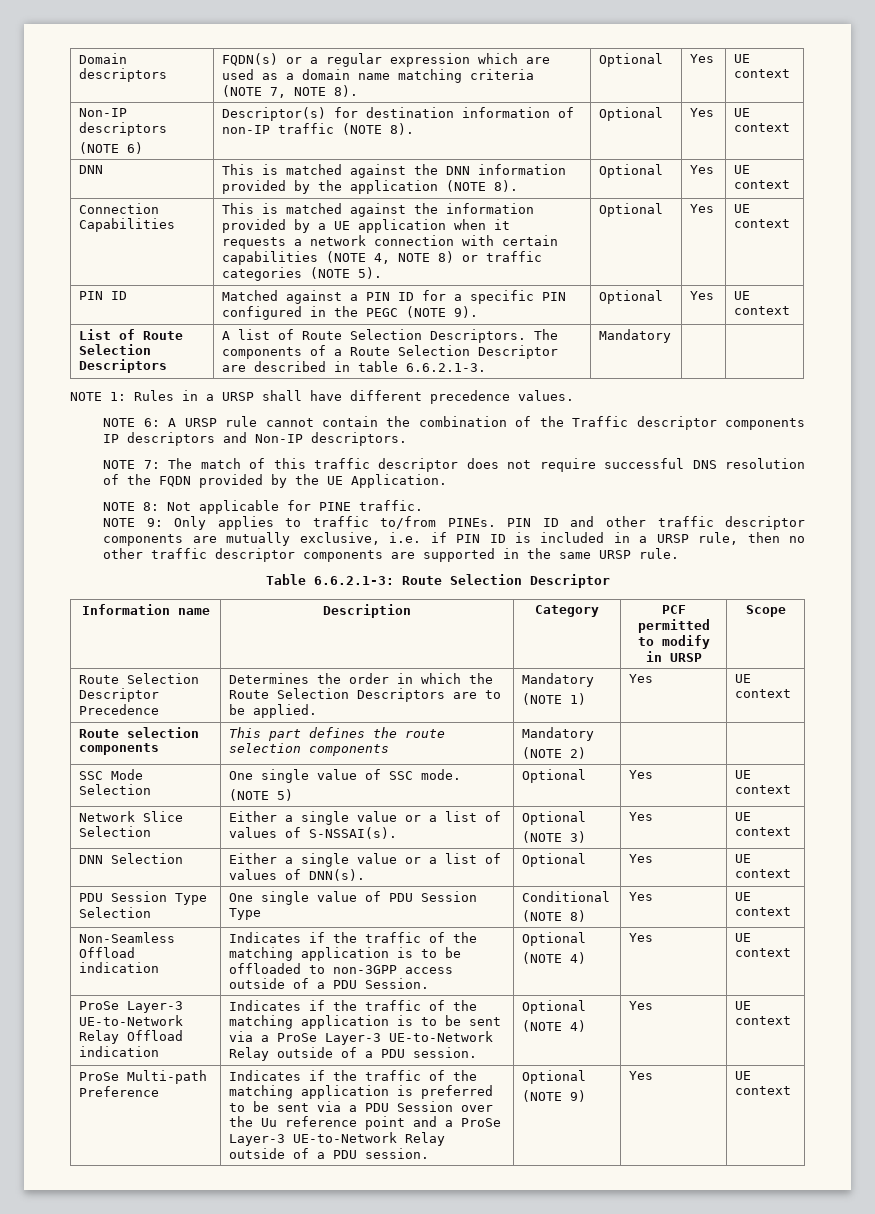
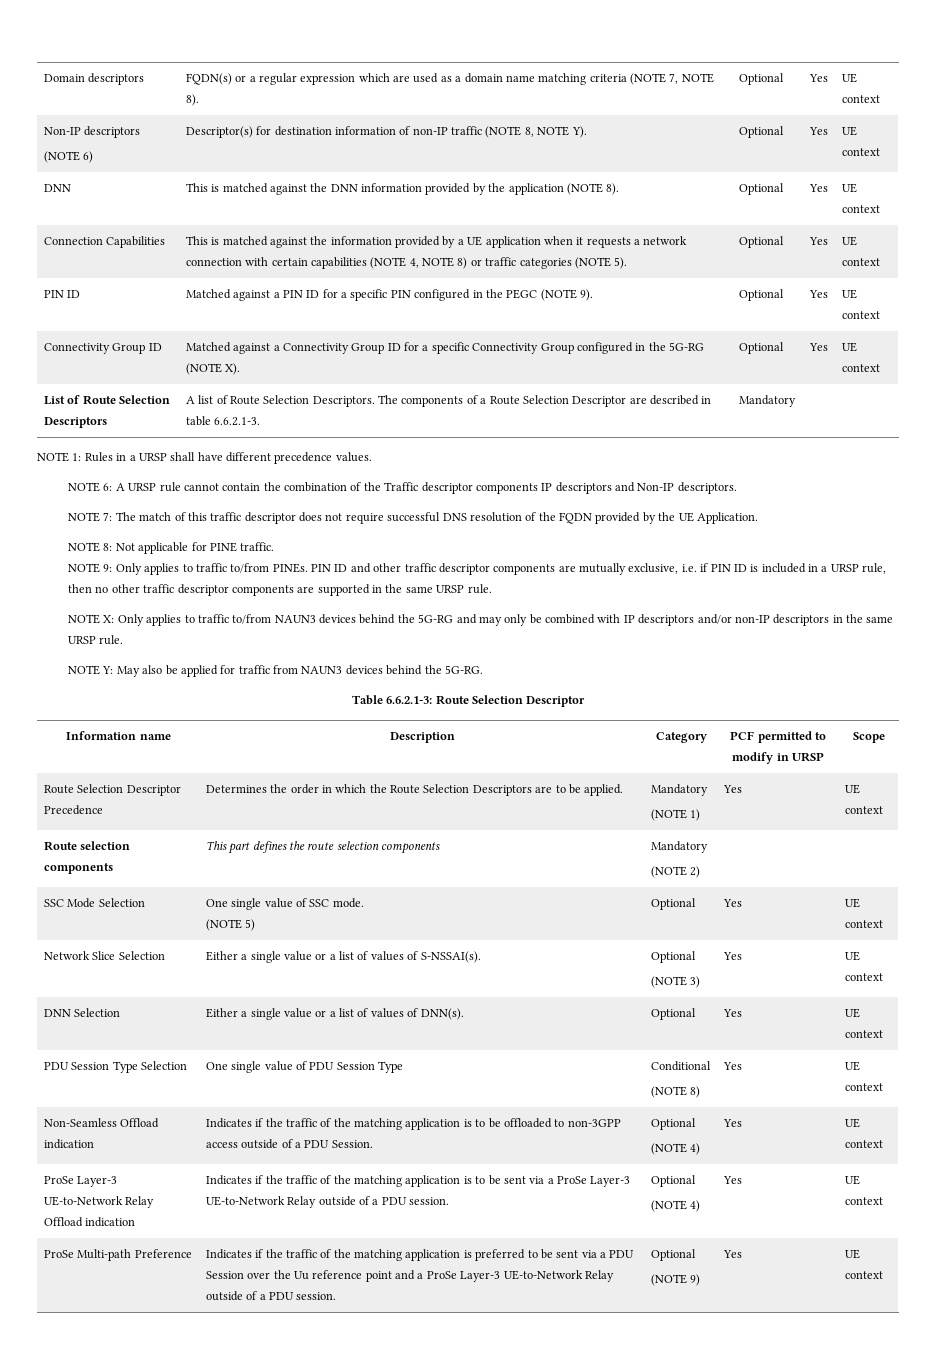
  Non-IP descriptors
- (NOTE 6) | Descriptor(s) for destination information of non-IP traffic (NOTE 8). | Optional | Yes | UE context
+ (NOTE 6) | Descriptor(s) for destination information of non-IP traffic (NOTE 8, NOTE Y). | Optional | Yes | UE context
+ Connectivity Group ID | Matched against a Connectivity Group ID for a specific Connectivity Group configured in the 5G-RG (NOTE X). | Optional | Yes | UE context
+ NOTE X: Only applies to traffic to/from NAUN3 devices behind the 5G-RG and may only be combined with IP descriptors and/or non-IP descriptors in the same URSP rule.
+ NOTE Y: May also be applied for traffic from NAUN3 devices behind the 5G-RG.

